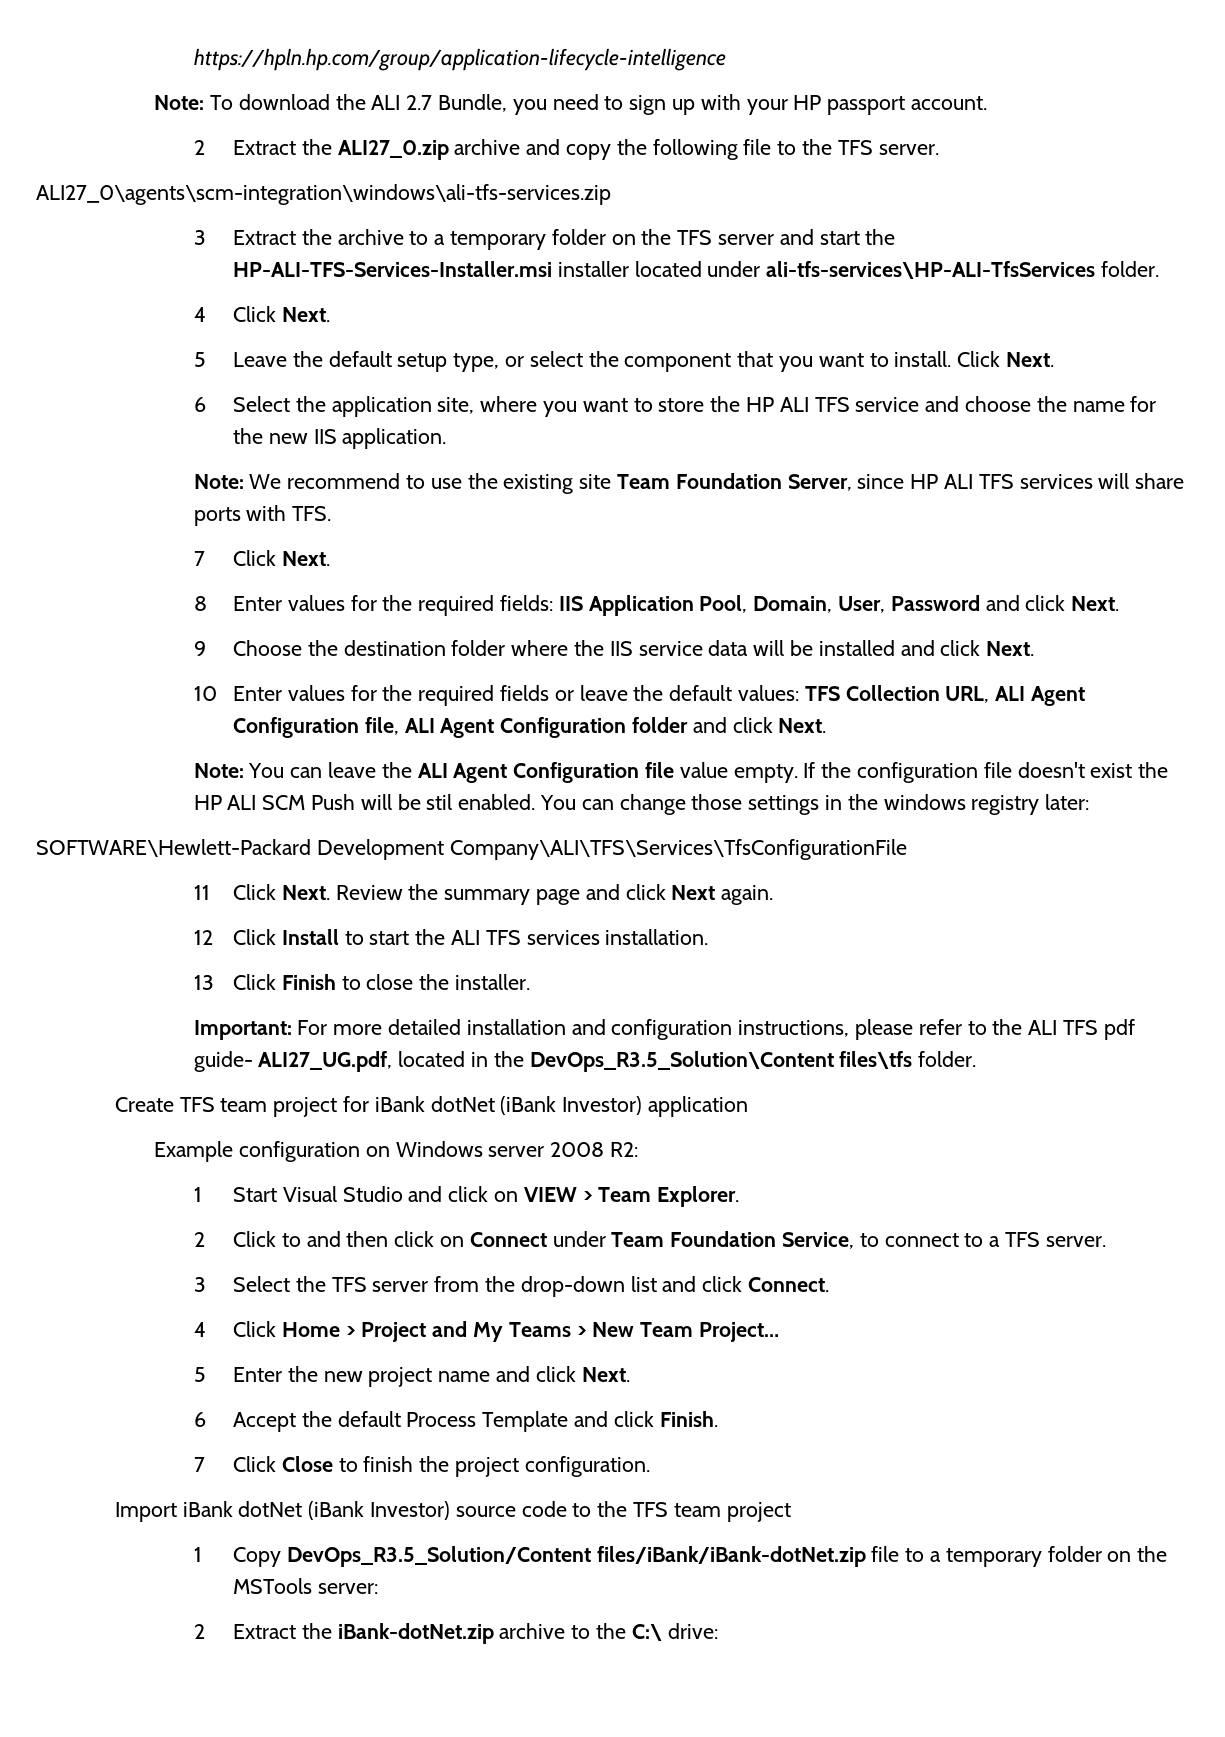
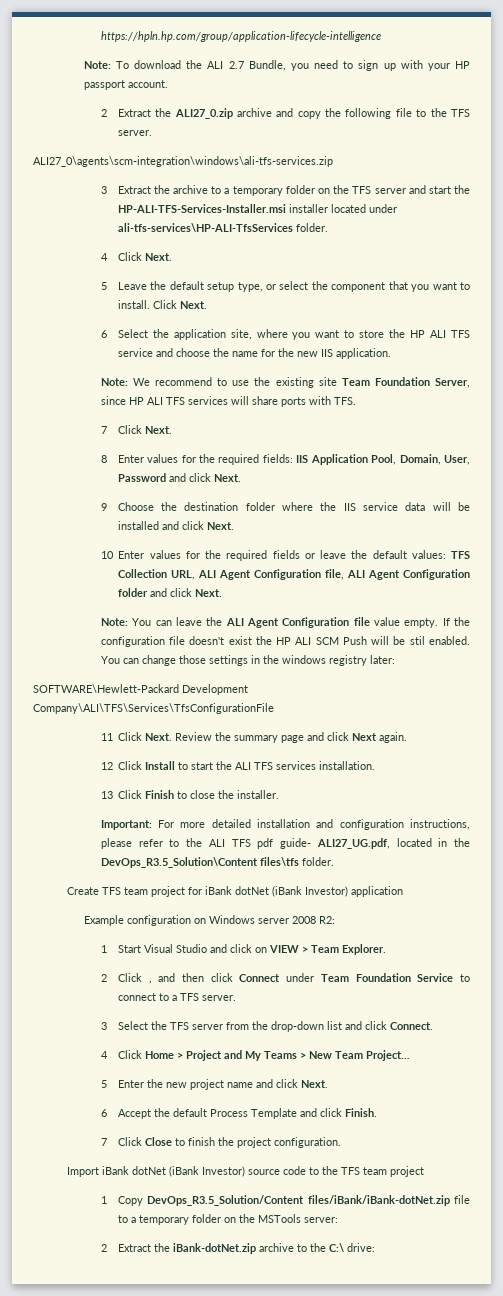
- 2 Click to and then click on Connect under Team Foundation Service, to connect to a TFS server.
+ 2 Click , and then click Connect under Team Foundation Service to connect to a TFS server.

